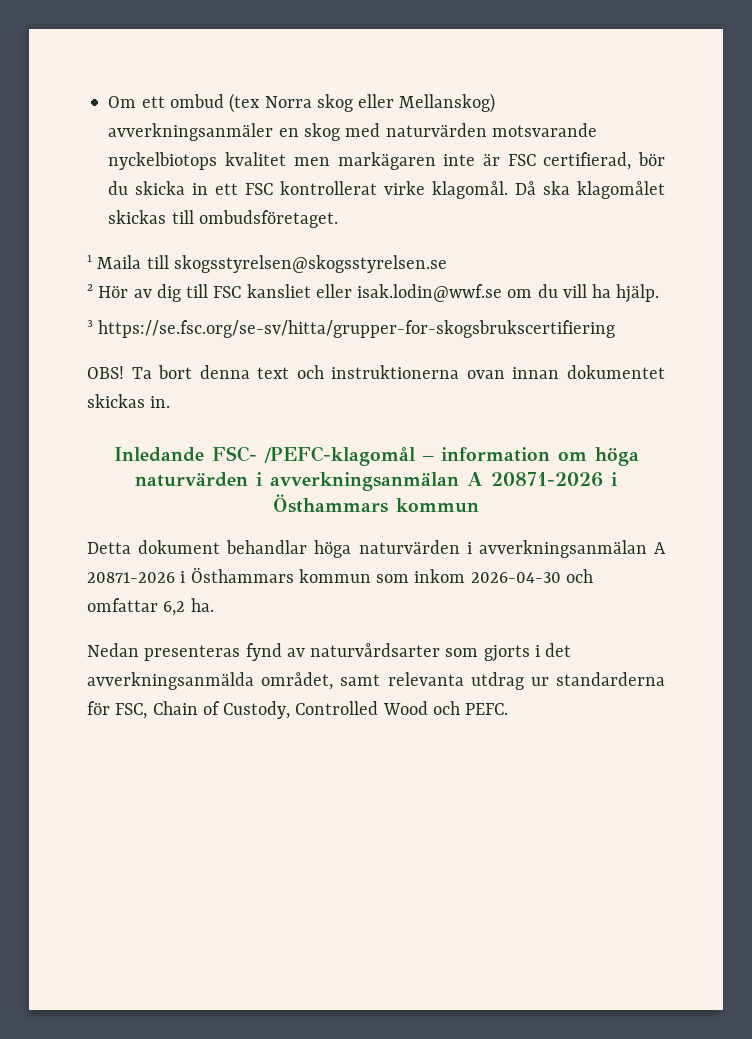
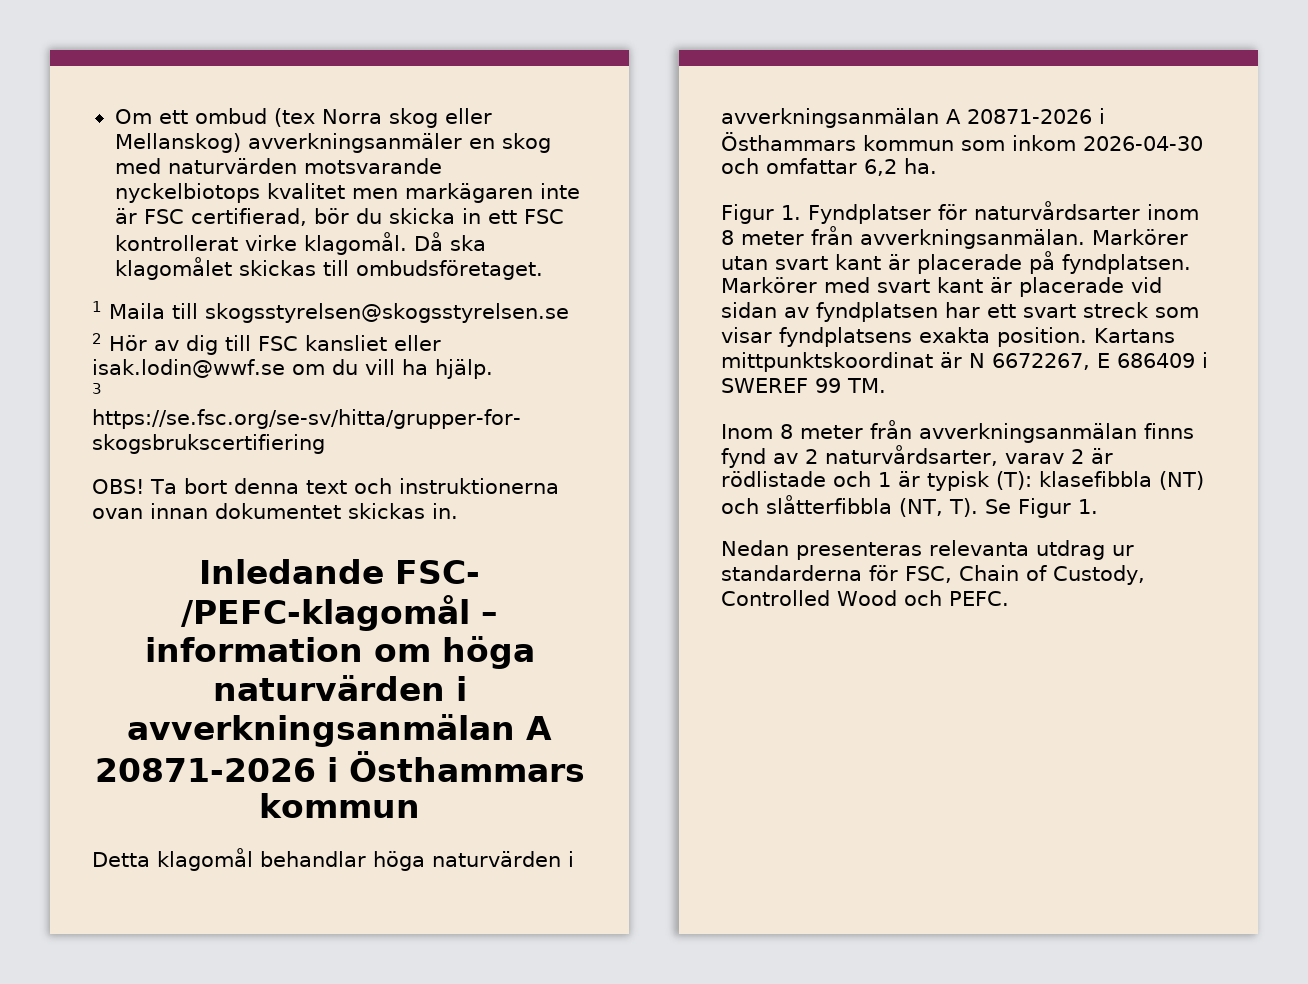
- Detta dokument behandlar höga naturvärden i avverkningsanmälan A 20871-2026 i Östhammars kommun som inkom 2026-04-30 och omfattar 6,2 ha.
+ Detta klagomål behandlar höga naturvärden i avverkningsanmälan A 20871-2026 i Östhammars kommun som inkom 2026-04-30 och omfattar 6,2 ha.
- Nedan presenteras fynd av naturvårdsarter som gjorts i det avverkningsanmälda området, samt relevanta utdrag ur standarderna för FSC, Chain of Custody, Controlled Wood och PEFC.
+ Figur 1. Fyndplatser för naturvårdsarter inom 8 meter från avverkningsanmälan. Markörer utan svart kant är placerade på fyndplatsen. Markörer med svart kant är placerade vid sidan av fyndplatsen har ett svart streck som visar fyndplatsens exakta position. Kartans mittpunktskoordinat är N 6672267, E 686409 i SWEREF 99 TM.
+ Inom 8 meter från avverkningsanmälan finns fynd av 2 naturvårdsarter, varav 2 är rödlistade och 1 är typisk (T): klasefibbla (NT) och slåtterfibbla (NT, T). Se Figur 1.
+ Nedan presenteras relevanta utdrag ur standarderna för FSC, Chain of Custody, Controlled Wood och PEFC.

